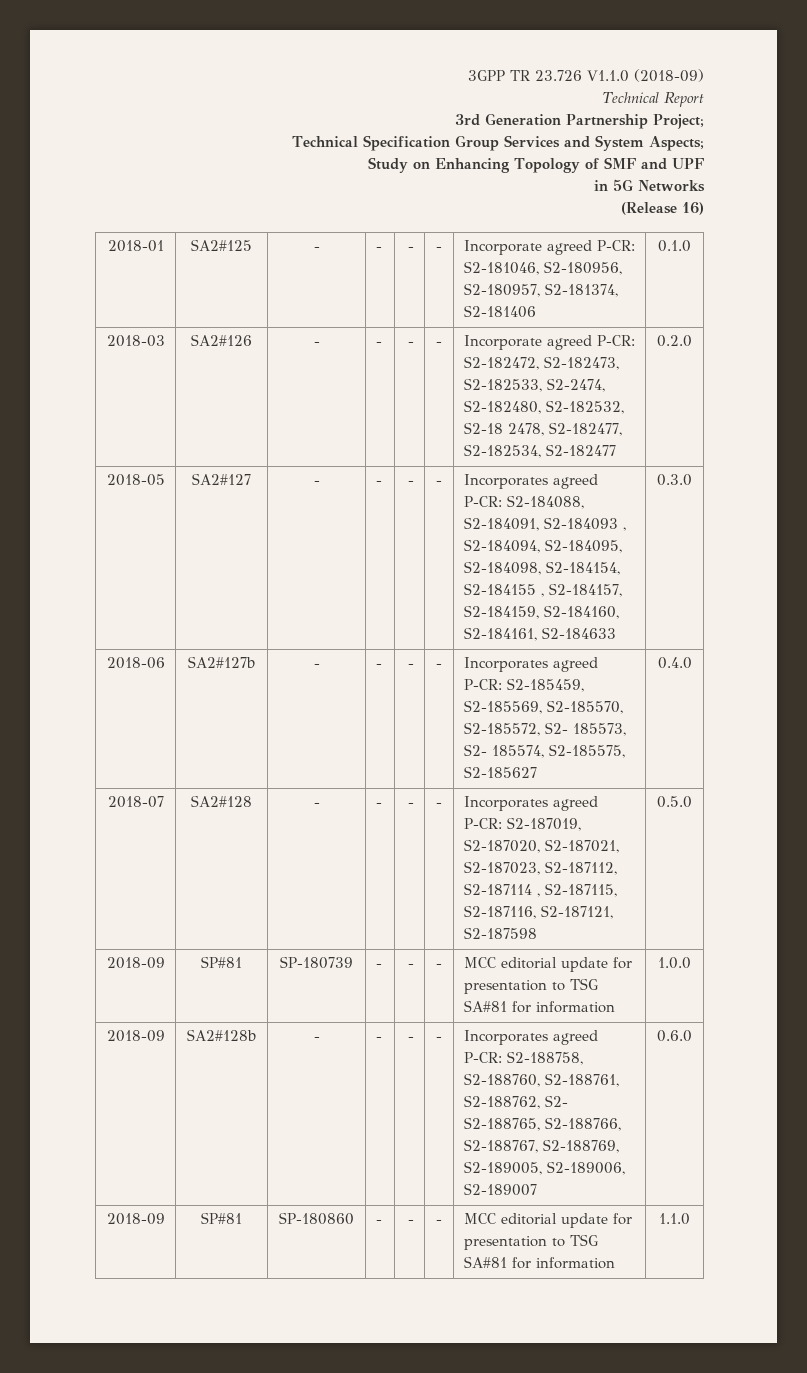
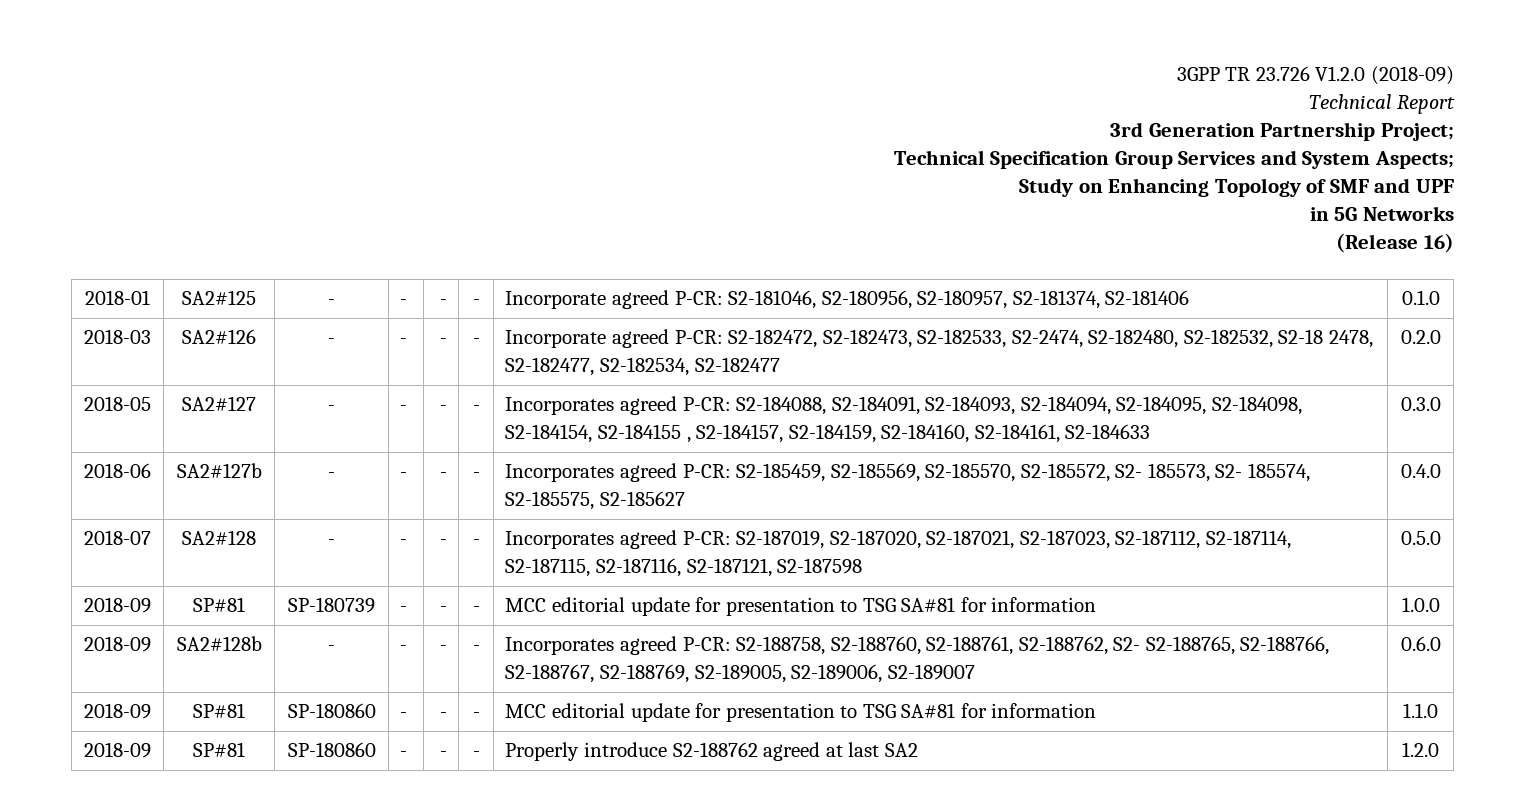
- 3GPP TR 23.726 V1.1.0 (2018-09)
+ 3GPP TR 23.726 V1.2.0 (2018-09)
- 2018-05 | SA2#127 | - | - | - | - | Incorporates agreed P-CR: S2-184088, S2-184091, S2-184093 , S2-184094, S2-184095, S2-184098, S2-184154, S2-184155 , S2-184157, S2-184159, S2-184160, S2-184161, S2-184633 | 0.3.0
+ 2018-05 | SA2#127 | - | - | - | - | Incorporates agreed P-CR: S2-184088, S2-184091, S2-184093, S2-184094, S2-184095, S2-184098, S2-184154, S2-184155 , S2-184157, S2-184159, S2-184160, S2-184161, S2-184633 | 0.3.0
- 2018-07 | SA2#128 | - | - | - | - | Incorporates agreed P-CR: S2-187019, S2-187020, S2-187021, S2-187023, S2-187112, S2-187114 , S2-187115, S2-187116, S2-187121, S2-187598 | 0.5.0
+ 2018-07 | SA2#128 | - | - | - | - | Incorporates agreed P-CR: S2-187019, S2-187020, S2-187021, S2-187023, S2-187112, S2-187114, S2-187115, S2-187116, S2-187121, S2-187598 | 0.5.0
+ 2018-09 | SP#81 | SP-180860 | - | - | - | Properly introduce S2-188762 agreed at last SA2 | 1.2.0

